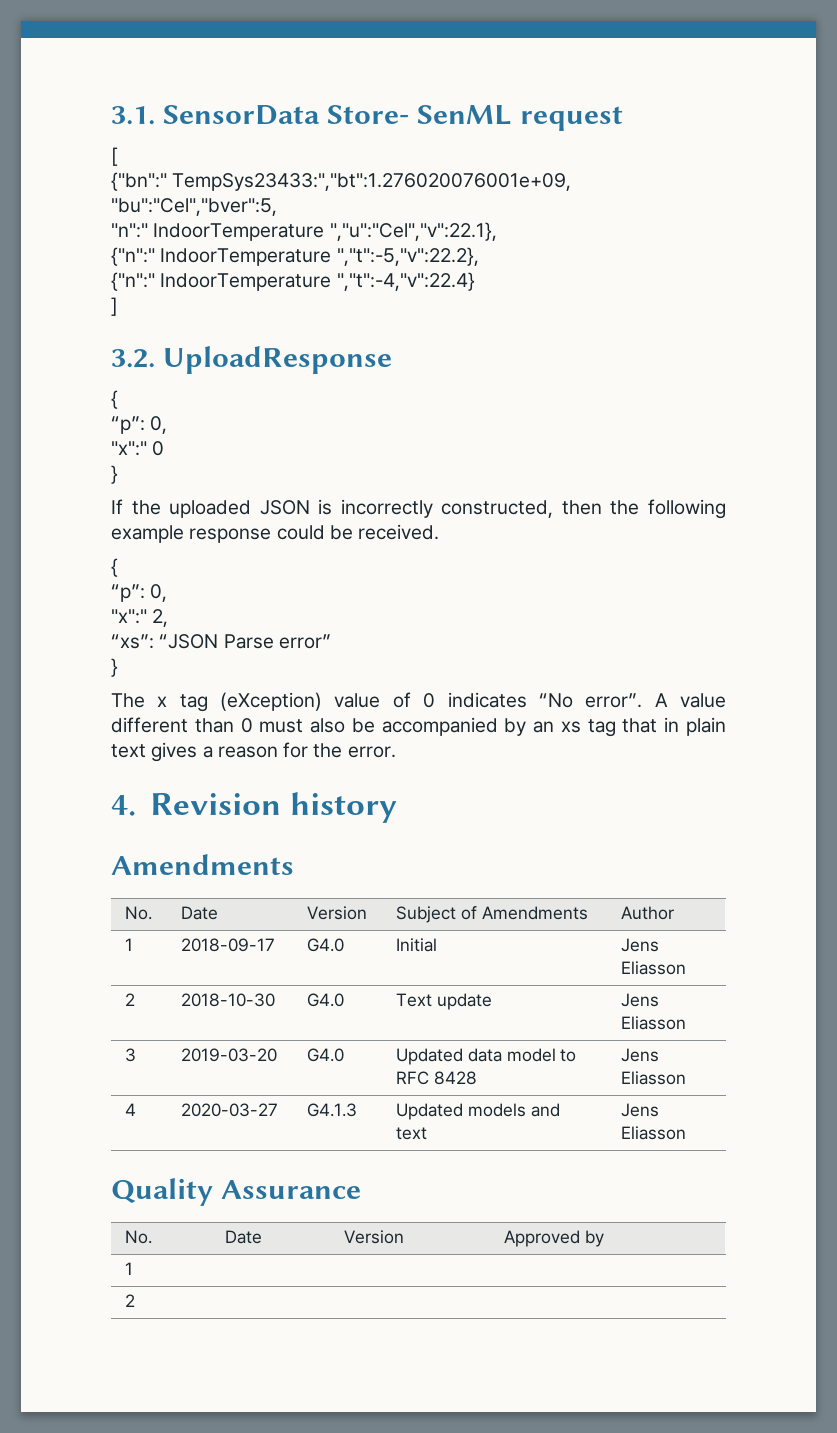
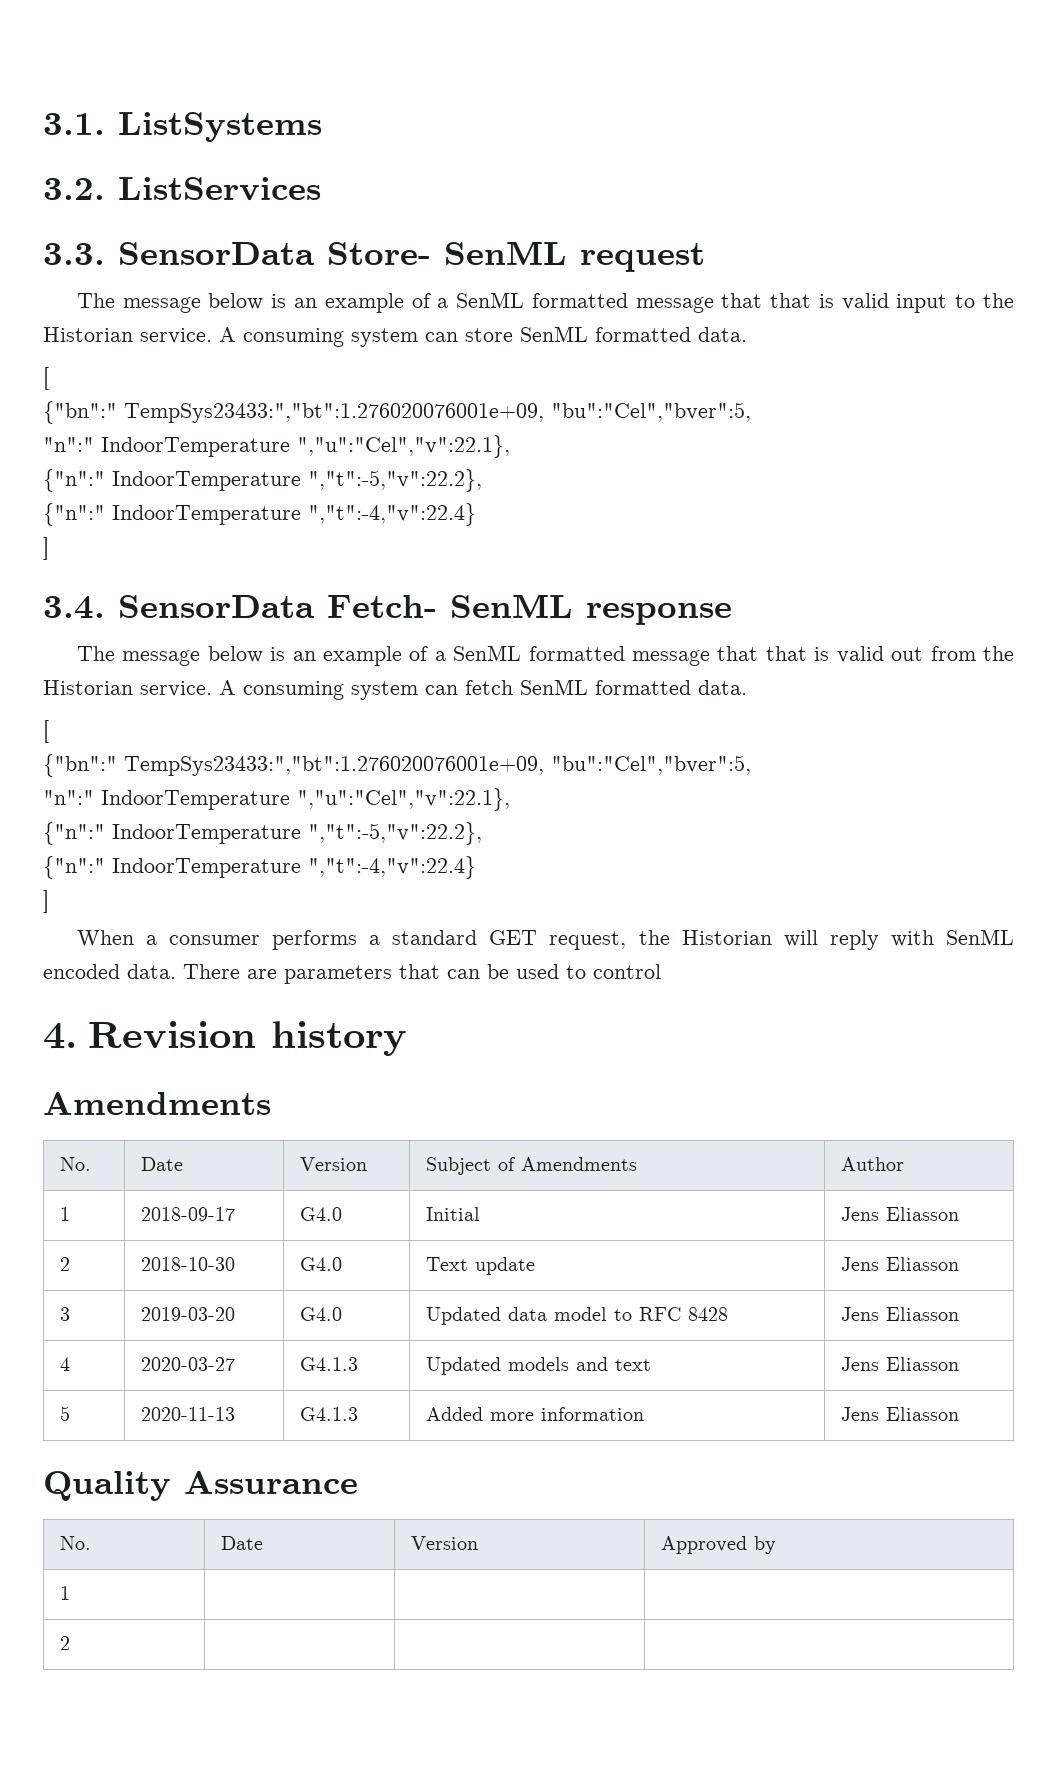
- 3.1. SensorData Store- SenML request
+ 3.1. ListSystems
+ 3.2. ListServices
+ 3.3. SensorData Store- SenML request
+ The message below is an example of a SenML formatted message that that is valid input to the Historian service. A consuming system can store SenML formatted data.
- 3.2. UploadResponse
- {
- “p”: 0,
- "x":" 0
- }
- If the uploaded JSON is incorrectly constructed, then the following example response could be received.
- {
- “p”: 0,
- "x":" 2,
- “xs”: “JSON Parse error”
- }
- The x tag (eXception) value of 0 indicates “No error”. A value different than 0 must also be accompanied by an xs tag that in plain text gives a reason for the error.
+ 3.4. SensorData Fetch- SenML response
+ The message below is an example of a SenML formatted message that that is valid out from the Historian service. A consuming system can fetch SenML formatted data.
+ [
+ {"bn":" TempSys23433:","bt":1.276020076001e+09, "bu":"Cel","bver":5,
+ "n":" IndoorTemperature ","u":"Cel","v":22.1},
+ {"n":" IndoorTemperature ","t":-5,"v":22.2},
+ {"n":" IndoorTemperature ","t":-4,"v":22.4}
+ ]
+ When a consumer performs a standard GET request, the Historian will reply with SenML encoded data. There are parameters that can be used to control
+ 5 | 2020-11-13 | G4.1.3 | Added more information | Jens Eliasson

